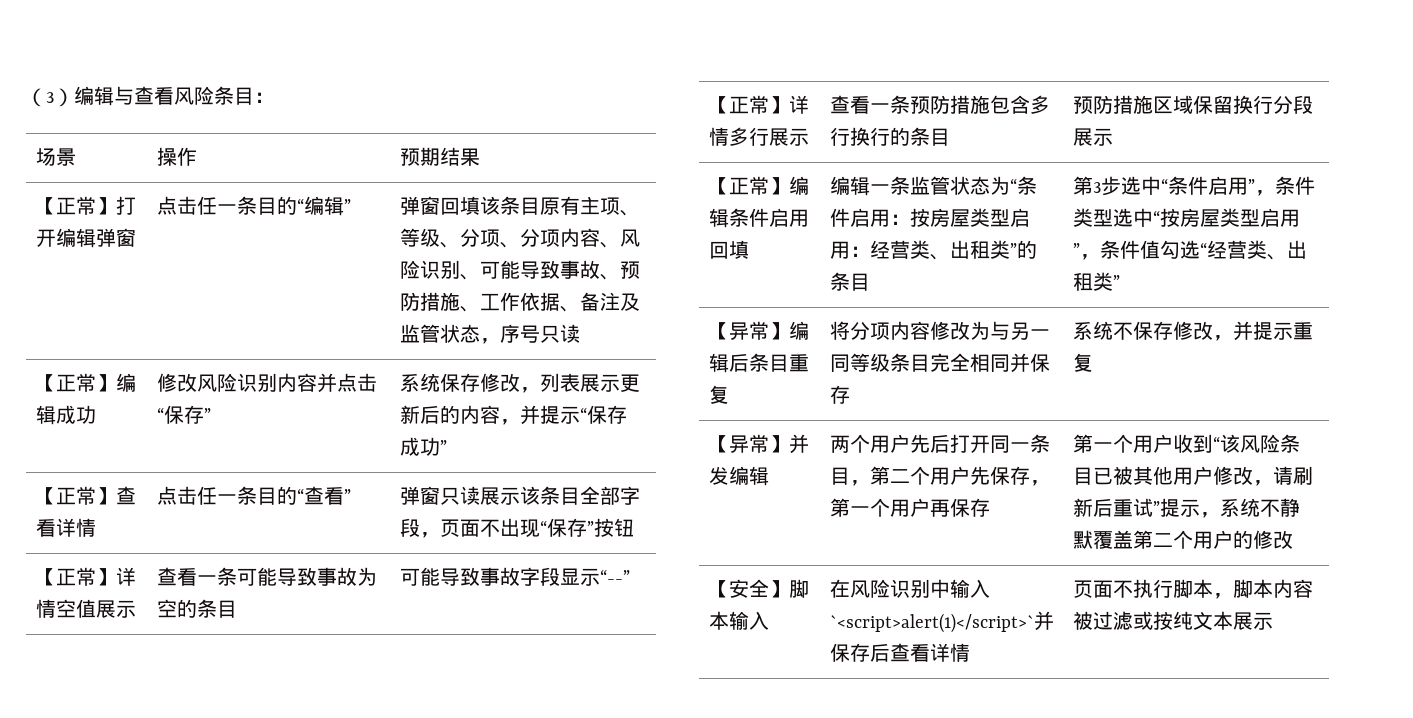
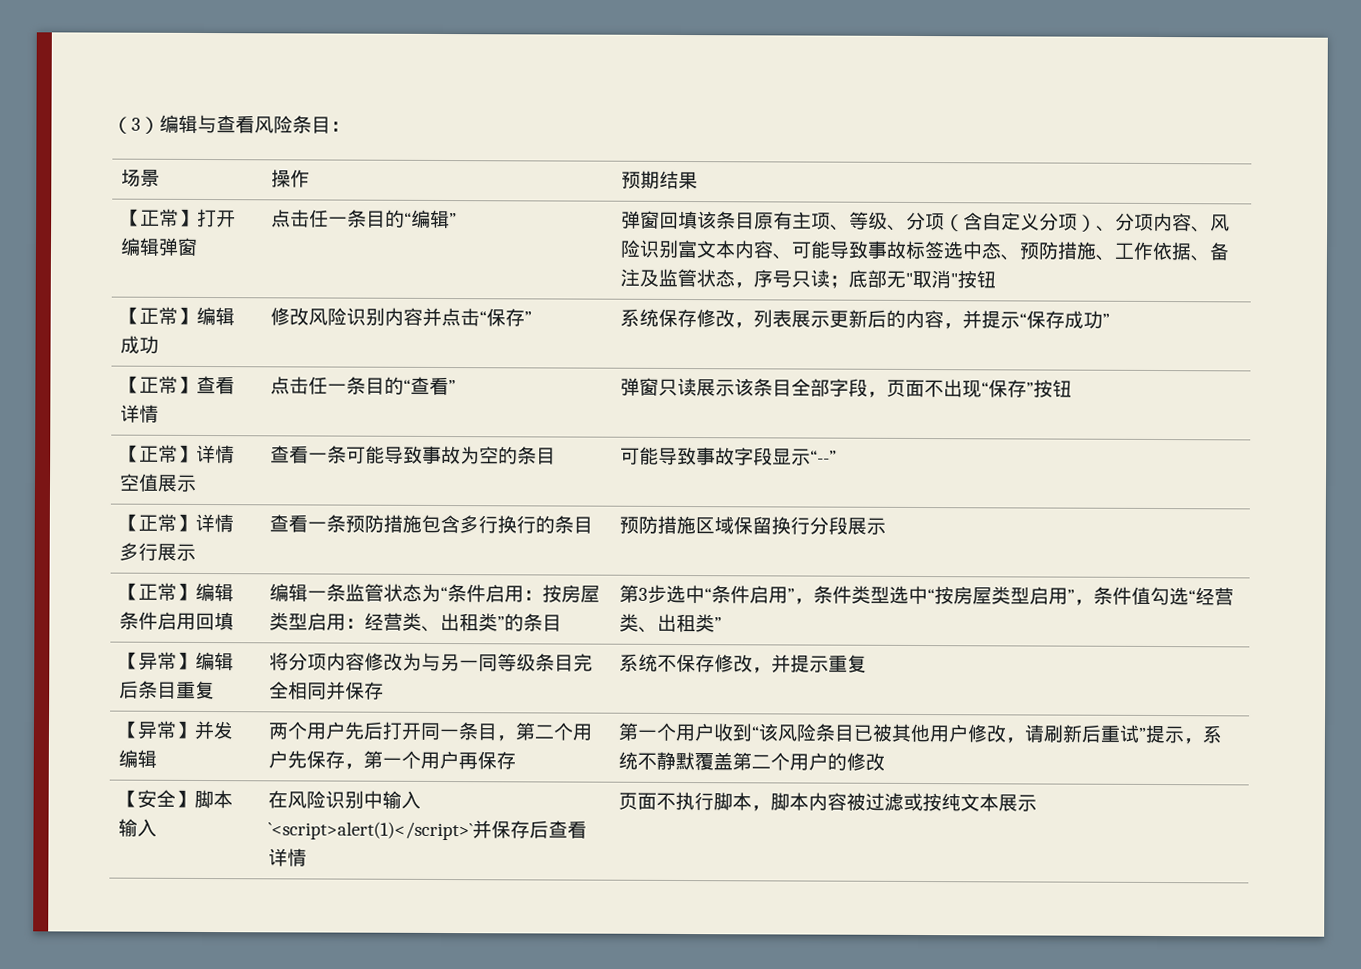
- 弹窗回填该条目原有主项、等级、分项、分项内容、风险识别、可能导致事故、预防措施、工作依据、备注及监管状态，序号只读
+ 弹窗回填该条目原有主项、等级、分项（含自定义分项）、分项内容、风险识别富文本内容、可能导致事故标签选中态、预防措施、工作依据、备注及监管状态，序号只读；底部无"取消"按钮

